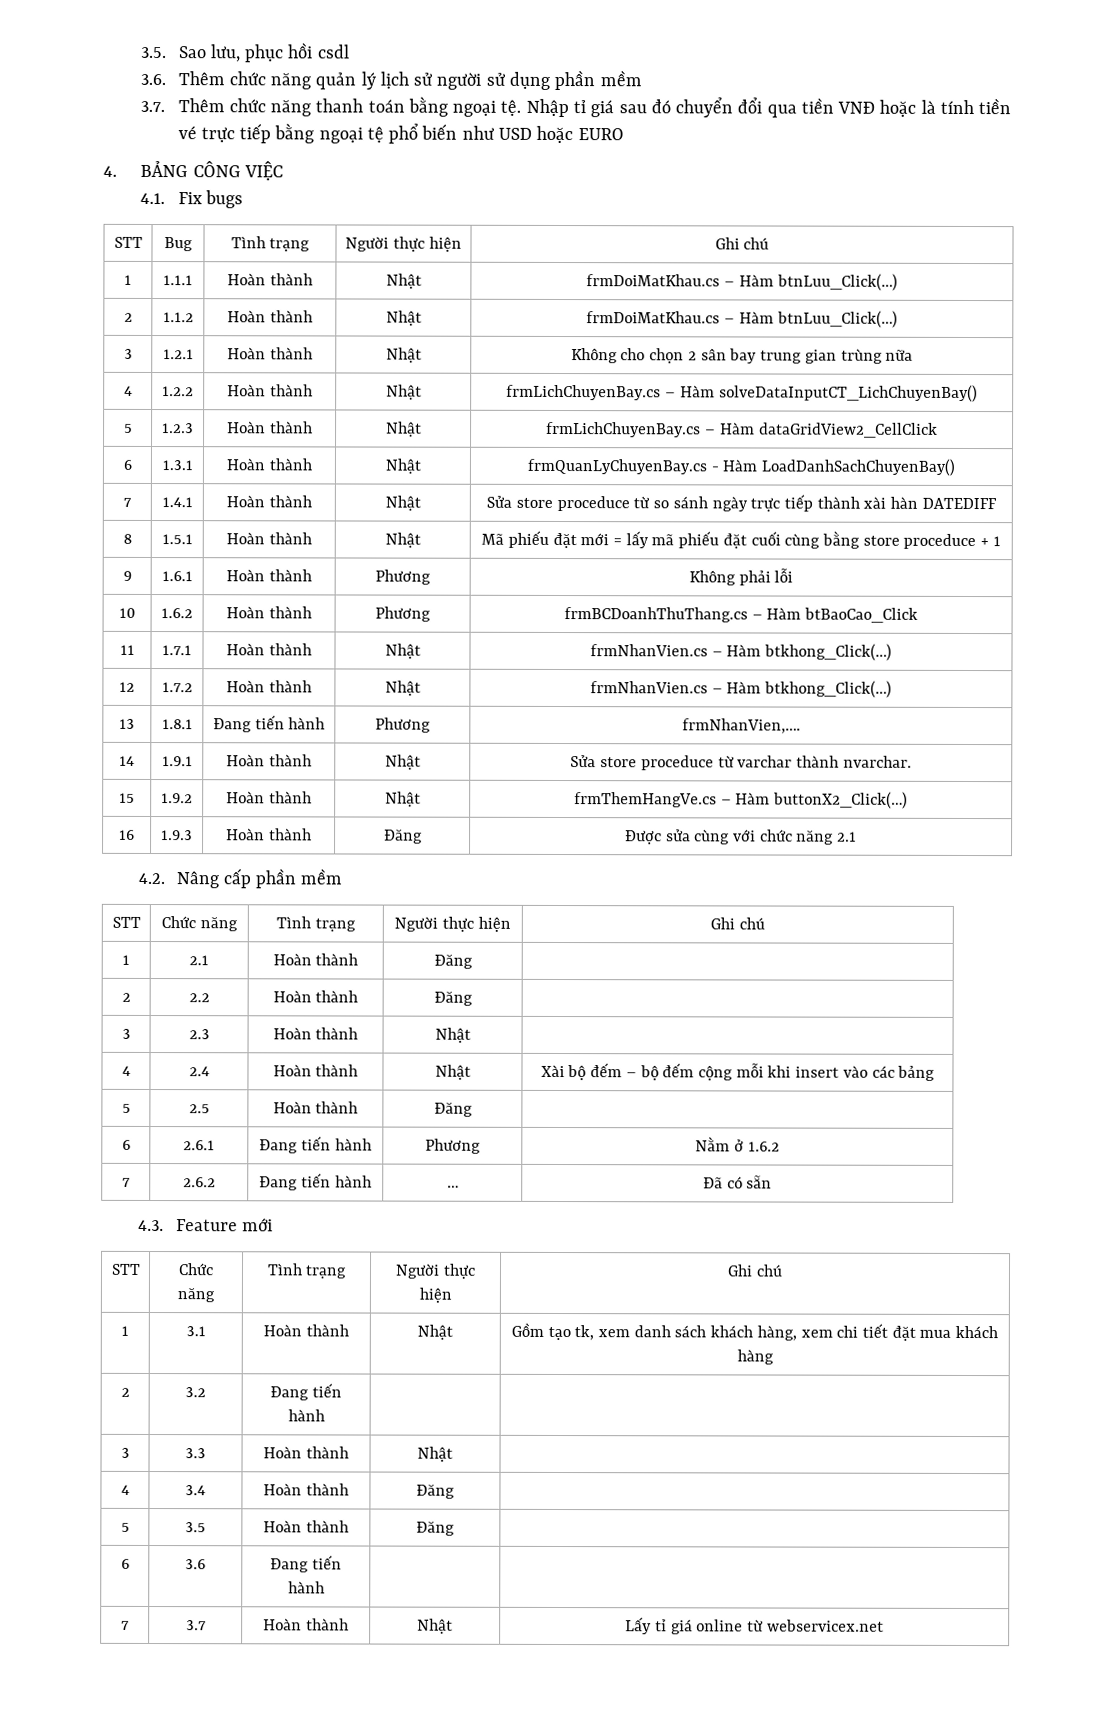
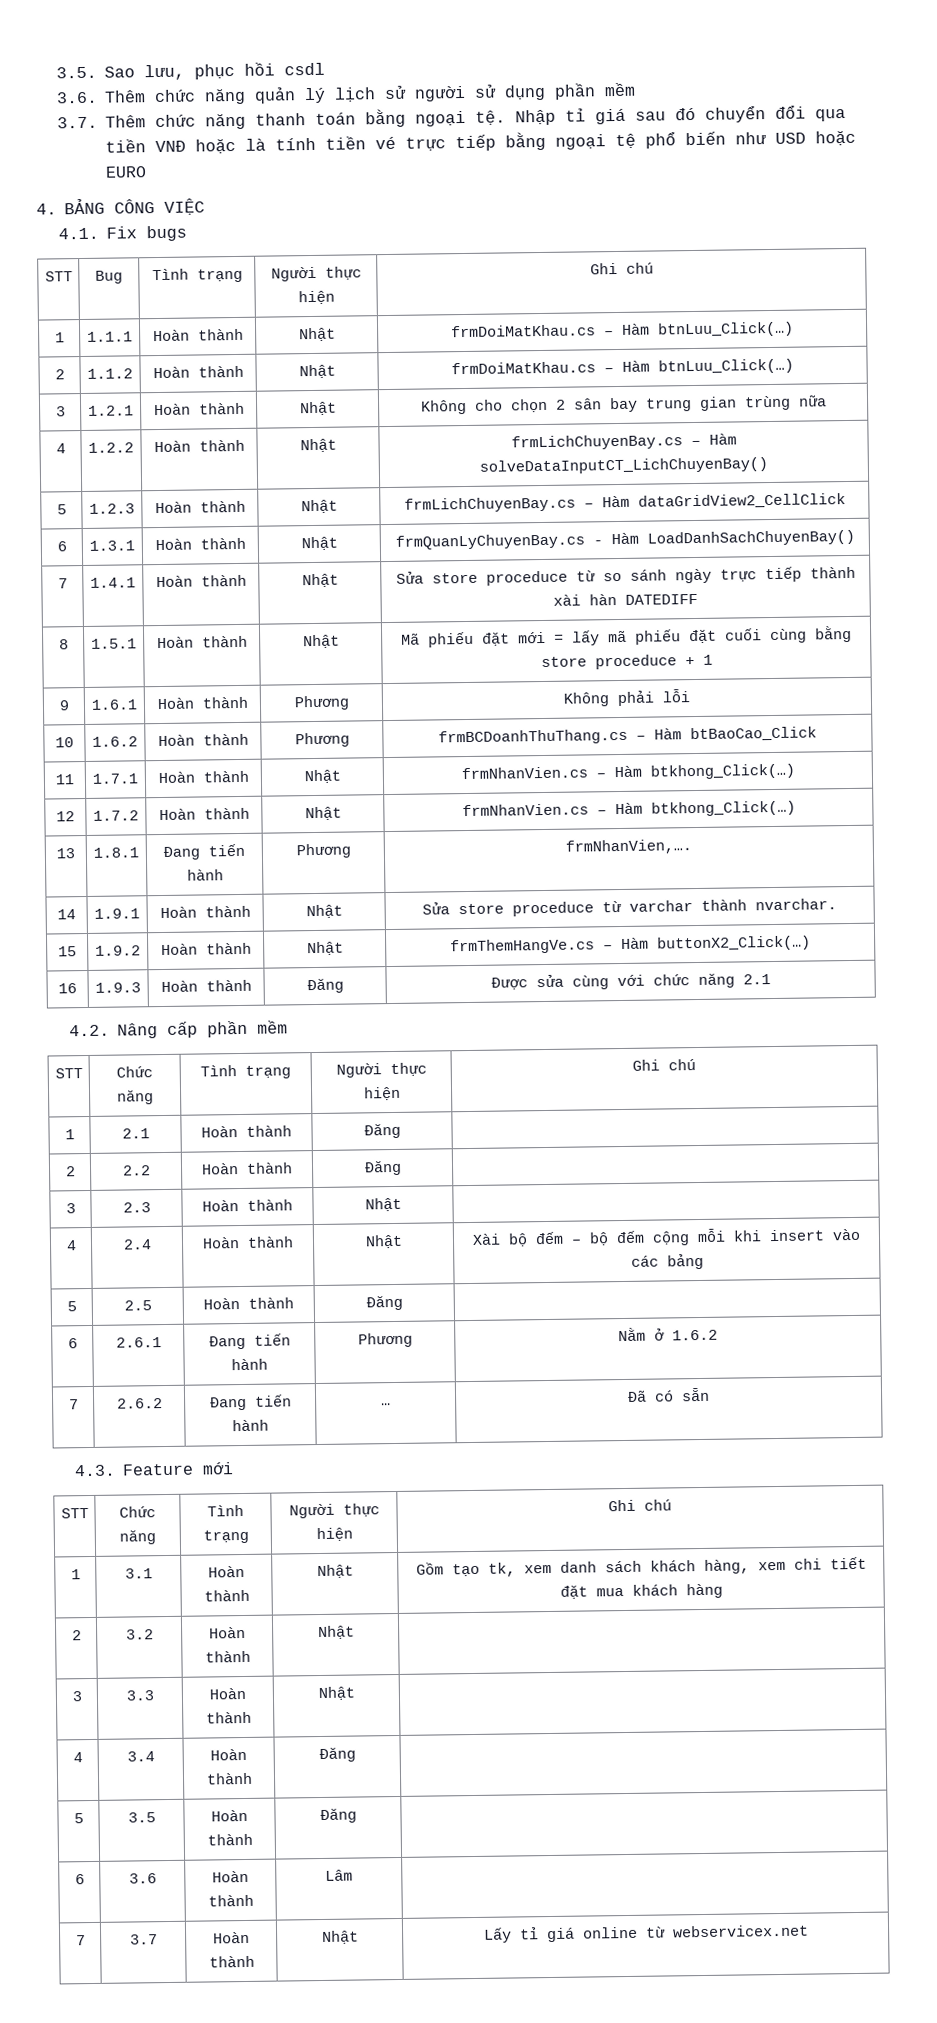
- 2 | 3.2 | Đang tiến hành | |
+ 2 | 3.2 | Hoàn thành | Nhật |
- 6 | 3.6 | Đang tiến hành | |
+ 6 | 3.6 | Hoàn thành | Lâm |

